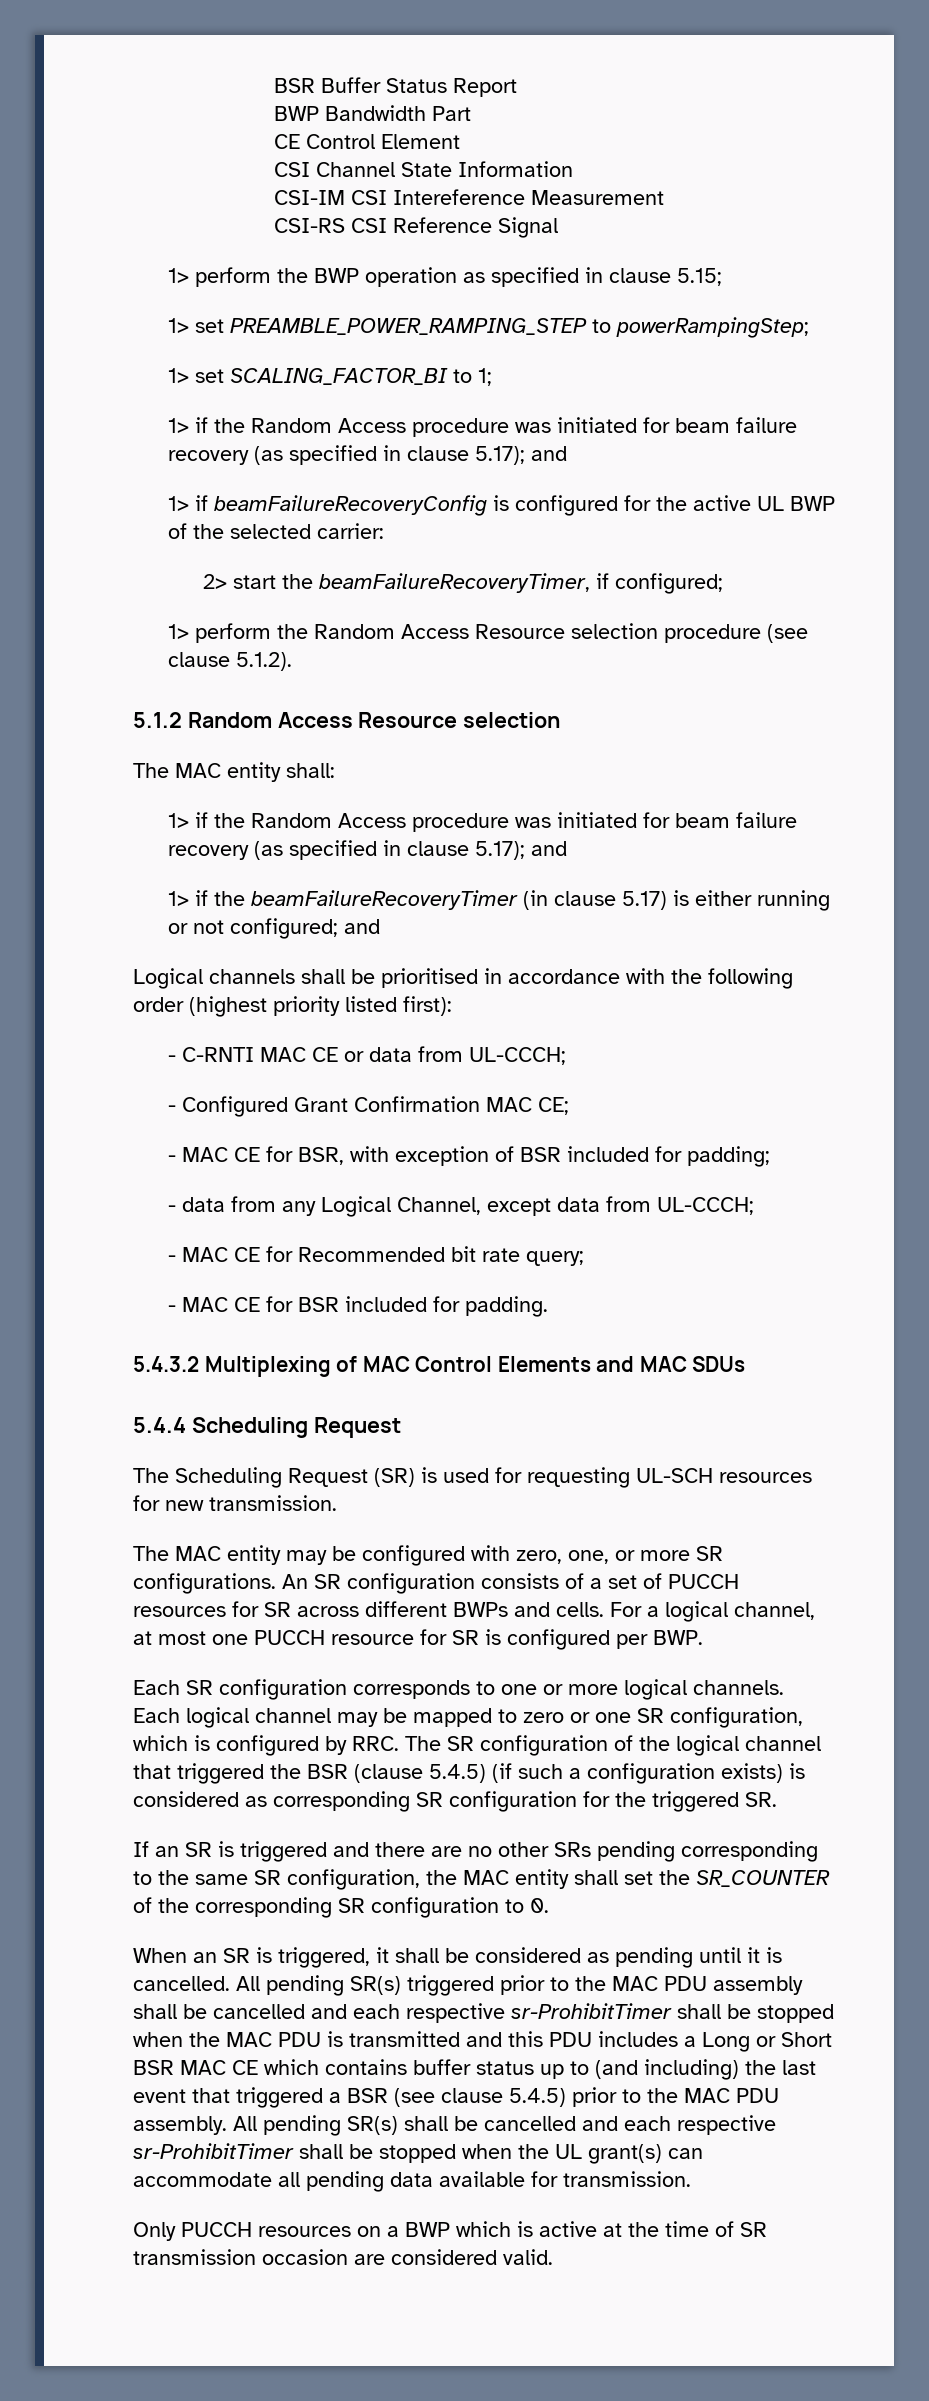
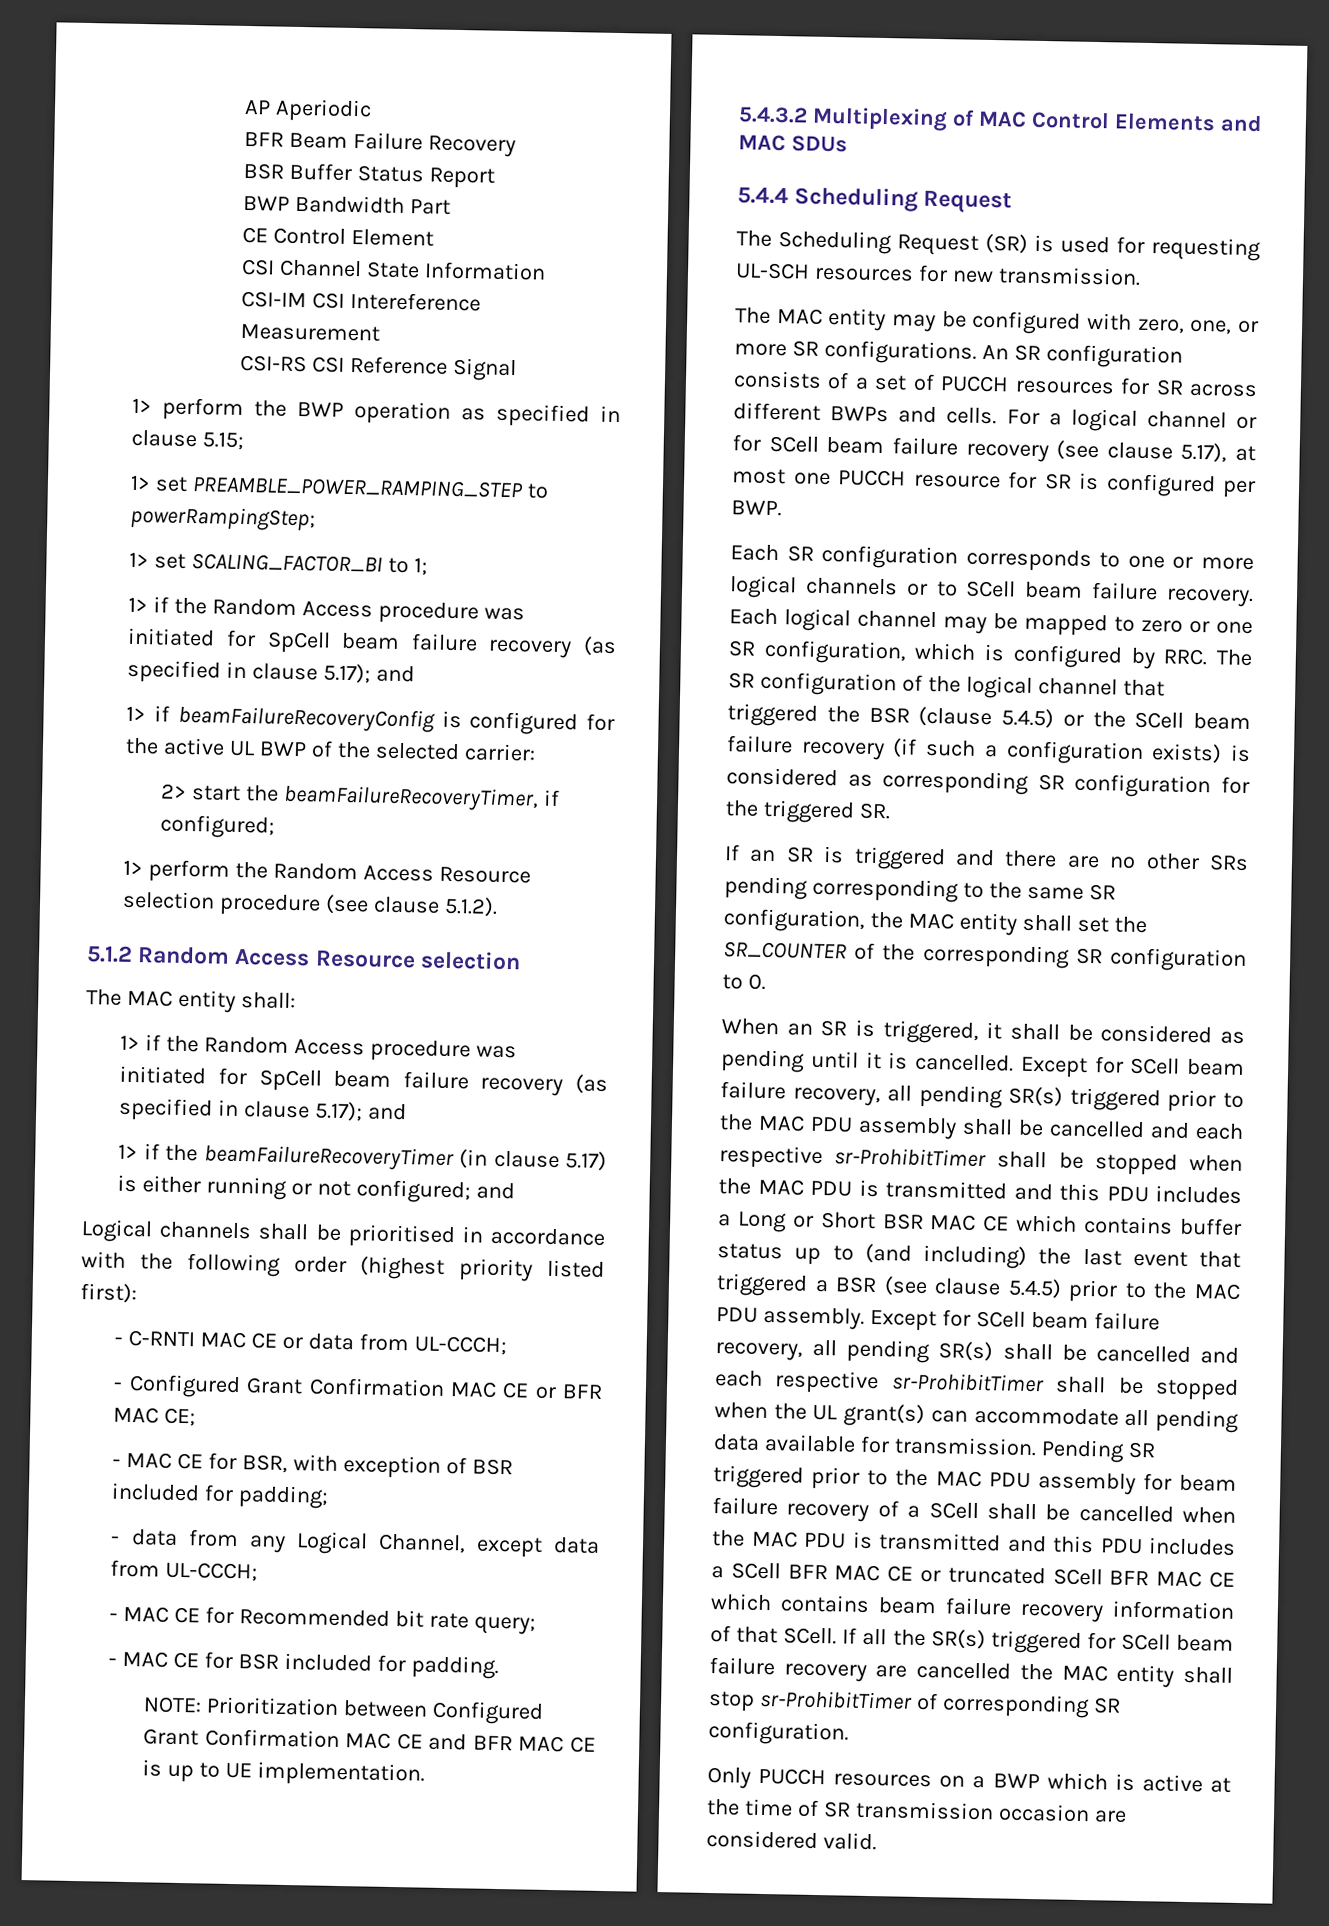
+ AP Aperiodic
+ BFR Beam Failure Recovery
  1> set SCALING_FACTOR_BI to 1;
- 1> if the Random Access procedure was initiated for beam failure recovery (as specified in clause 5.17); and
+ 1> if the Random Access procedure was initiated for SpCell beam failure recovery (as specified in clause 5.17); and
  The MAC entity shall:
- 1> if the Random Access procedure was initiated for beam failure recovery (as specified in clause 5.17); and
+ 1> if the Random Access procedure was initiated for SpCell beam failure recovery (as specified in clause 5.17); and
- - Configured Grant Confirmation MAC CE;
+ - Configured Grant Confirmation MAC CE or BFR MAC CE;
+ NOTE: Prioritization between Configured Grant Confirmation MAC CE and BFR MAC CE is up to UE implementation.
- For a logical channel, at most one PUCCH resource for SR is configured per BWP.
+ For a logical channel or for SCell beam failure recovery (see clause 5.17), at most one PUCCH resource for SR is configured per BWP.
- Each SR configuration corresponds to one or more logical channels.
+ Each SR configuration corresponds to one or more logical channels or to SCell beam failure recovery.
- Each logical channel may be mapped to zero or one SR configuration, which is configured by RRC. The SR configuration of the logical channel that triggered the BSR (clause 5.4.5) (if such a configuration exists) is considered as corresponding SR configuration for the triggered SR.
+ Each logical channel may be mapped to zero or one SR configuration, which is configured by RRC. The SR configuration of the logical channel that triggered the BSR (clause 5.4.5) or the SCell beam failure recovery (if such a configuration exists) is considered as corresponding SR configuration for the triggered SR.
- All pending SR(s) triggered prior to the MAC PDU assembly shall be cancelled and each respective sr-ProhibitTimer shall be stopped when the MAC PDU is transmitted and this PDU includes a Long or Short BSR MAC CE which contains buffer status up to (and including) the last event that triggered a BSR (see clause 5.4.5) prior to the MAC PDU assembly.
+ Except for SCell beam failure recovery, all pending SR(s) triggered prior to the MAC PDU assembly shall be cancelled and each respective sr-ProhibitTimer shall be stopped when the MAC PDU is transmitted and this PDU includes a Long or Short BSR MAC CE which contains buffer status up to (and including) the last event that triggered a BSR (see clause 5.4.5) prior to the MAC PDU assembly.
- All pending SR(s) shall be cancelled and each respective sr-ProhibitTimer shall be stopped when the UL grant(s) can accommodate all pending data available for transmission.
+ Except for SCell beam failure recovery, all pending SR(s) shall be cancelled and each respective sr-ProhibitTimer shall be stopped when the UL grant(s) can accommodate all pending data available for transmission. Pending SR triggered prior to the MAC PDU assembly for beam failure recovery of a SCell shall be cancelled when the MAC PDU is transmitted and this PDU includes a SCell BFR MAC CE or truncated SCell BFR MAC CE which contains beam failure recovery information of that SCell. If all the SR(s) triggered for SCell beam failure recovery are cancelled the MAC entity shall stop sr-ProhibitTimer of corresponding SR configuration.

